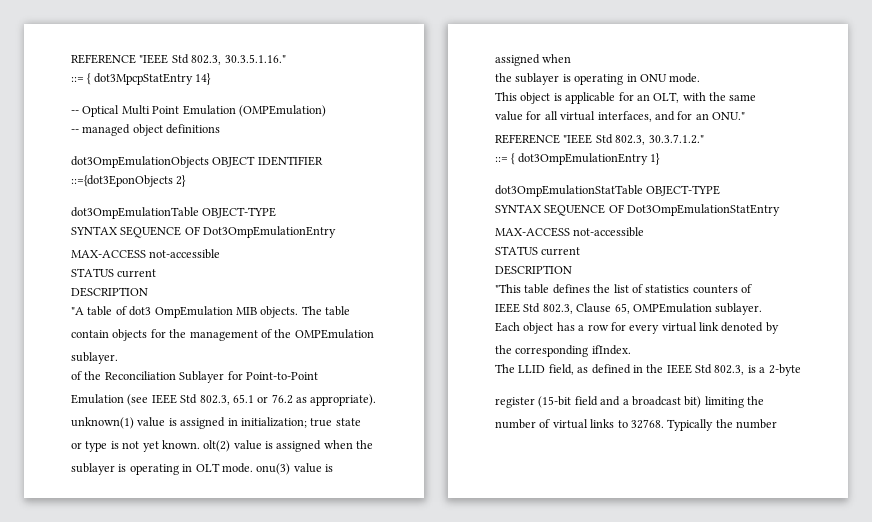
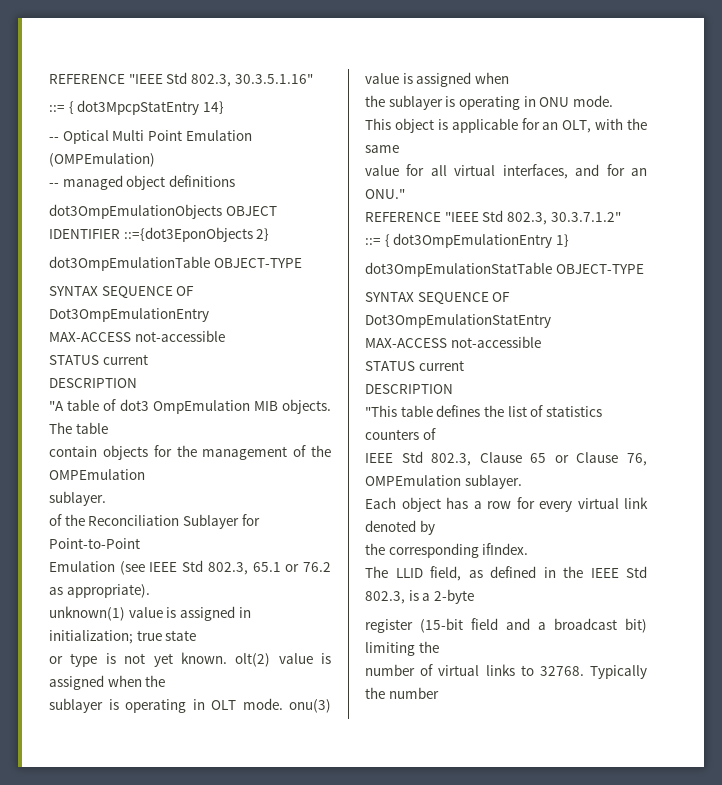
- REFERENCE "IEEE Std 802.3, 30.3.5.1.16."
+ REFERENCE "IEEE Std 802.3, 30.3.5.1.16"
- REFERENCE "IEEE Std 802.3, 30.3.7.1.2."
+ REFERENCE "IEEE Std 802.3, 30.3.7.1.2"
- IEEE Std 802.3, Clause 65, OMPEmulation sublayer.
+ IEEE Std 802.3, Clause 65 or Clause 76, OMPEmulation sublayer.

